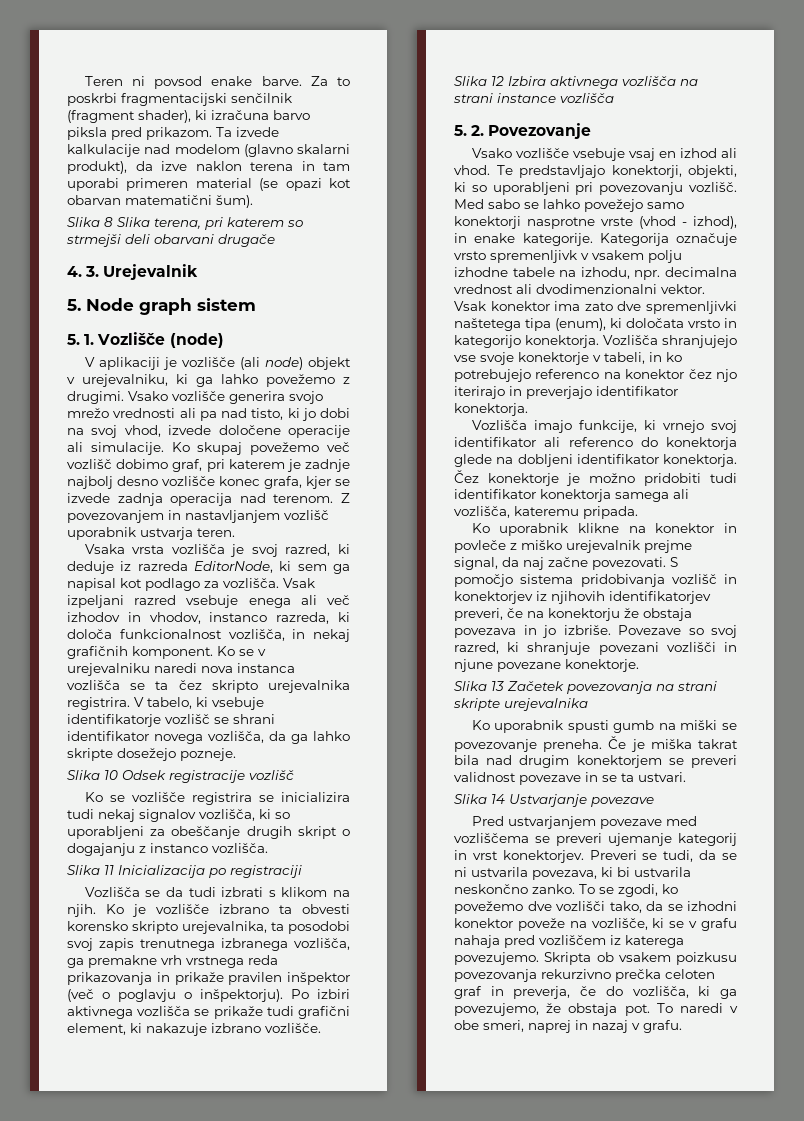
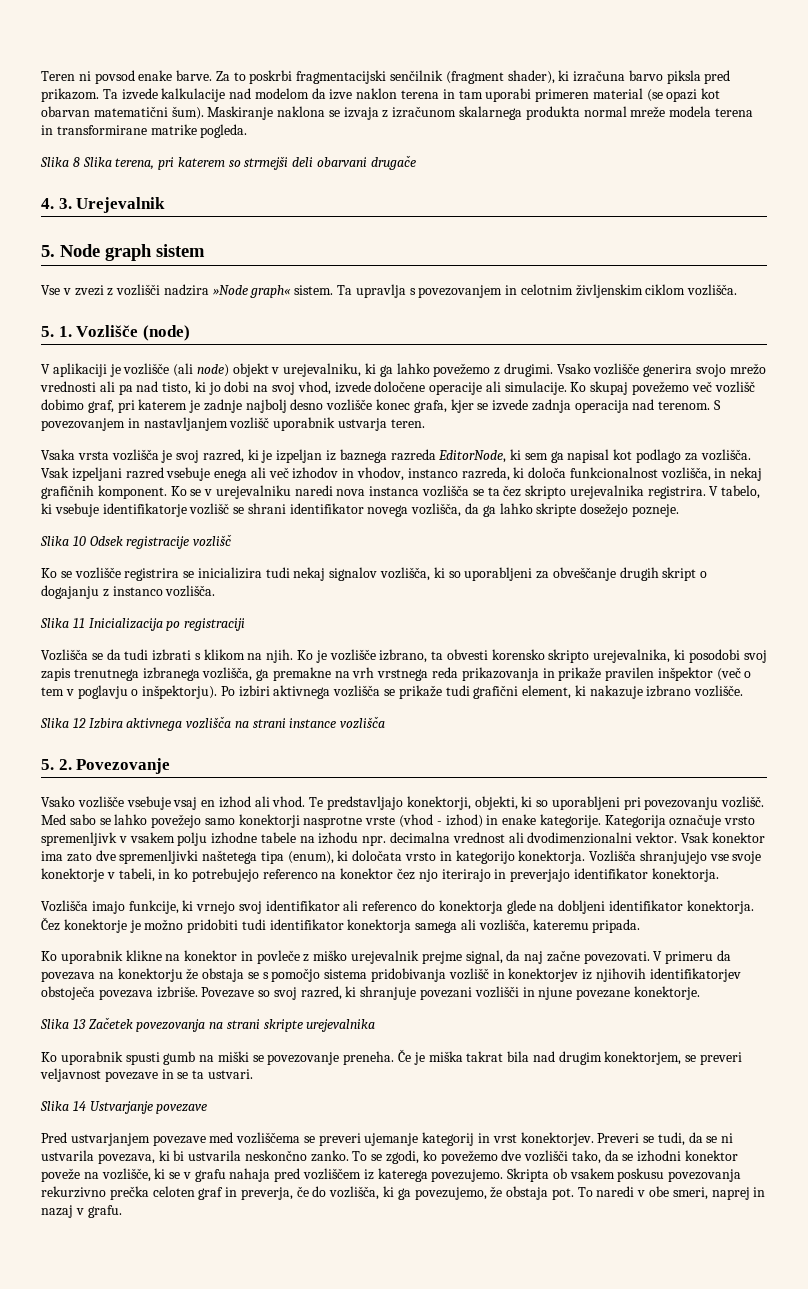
- Ta izvede kalkulacije nad modelom (glavno skalarni produkt), da izve naklon terena in tam uporabi primeren material (se opazi kot obarvan matematični šum).
+ Ta izvede kalkulacije nad modelom da izve naklon terena in tam uporabi primeren material (se opazi kot obarvan matematični šum). Maskiranje naklona se izvaja z izračunom skalarnega produkta normal mreže modela terena in transformirane matrike pogleda.
+ Vse v zvezi z vozlišči nadzira »Node graph« sistem. Ta upravlja s povezovanjem in celotnim življenskim ciklom vozlišča.
- Z povezovanjem in nastavljanjem vozlišč uporabnik ustvarja teren.
+ S povezovanjem in nastavljanjem vozlišč uporabnik ustvarja teren.
- Vsaka vrsta vozlišča je svoj razred, ki deduje iz razreda EditorNode, ki sem ga napisal kot podlago za vozlišča.
+ Vsaka vrsta vozlišča je svoj razred, ki je izpeljan iz baznega razreda EditorNode, ki sem ga napisal kot podlago za vozlišča.
- Ko se vozlišče registrira se inicializira tudi nekaj signalov vozlišča, ki so uporabljeni za obeščanje drugih skript o dogajanju z instanco vozlišča.
+ Ko se vozlišče registrira se inicializira tudi nekaj signalov vozlišča, ki so uporabljeni za obveščanje drugih skript o dogajanju z instanco vozlišča.
- Ko je vozlišče izbrano ta obvesti korensko skripto urejevalnika, ta posodobi svoj zapis trenutnega izbranega vozlišča, ga premakne vrh vrstnega reda prikazovanja in prikaže pravilen inšpektor (več o poglavju o inšpektorju).
+ Ko je vozlišče izbrano, ta obvesti korensko skripto urejevalnika, ki posodobi svoj zapis trenutnega izbranega vozlišča, ga premakne na vrh vrstnega reda prikazovanja in prikaže pravilen inšpektor (več o tem v poglavju o inšpektorju).
- Med sabo se lahko povežejo samo konektorji nasprotne vrste (vhod - izhod), in enake kategorije.
+ Med sabo se lahko povežejo samo konektorji nasprotne vrste (vhod - izhod) in enake kategorije.
- Kategorija označuje vrsto spremenljivk v vsakem polju izhodne tabele na izhodu, npr. decimalna vrednost ali dvodimenzionalni vektor.
+ Kategorija označuje vrsto spremenljivk v vsakem polju izhodne tabele na izhodu npr. decimalna vrednost ali dvodimenzionalni vektor.
- S pomočjo sistema pridobivanja vozlišč in konektorjev iz njihovih identifikatorjev preveri, če na konektorju že obstaja povezava in jo izbriše.
+ V primeru da povezava na konektorju že obstaja se s pomočjo sistema pridobivanja vozlišč in konektorjev iz njihovih identifikatorjev obstoječa povezava izbriše.
- Če je miška takrat bila nad drugim konektorjem se preveri validnost povezave in se ta ustvari.
+ Če je miška takrat bila nad drugim konektorjem, se preveri veljavnost povezave in se ta ustvari.
- Skripta ob vsakem poizkusu povezovanja rekurzivno prečka celoten graf in preverja, če do vozlišča, ki ga povezujemo, že obstaja pot.
+ Skripta ob vsakem poskusu povezovanja rekurzivno prečka celoten graf in preverja, če do vozlišča, ki ga povezujemo, že obstaja pot.

